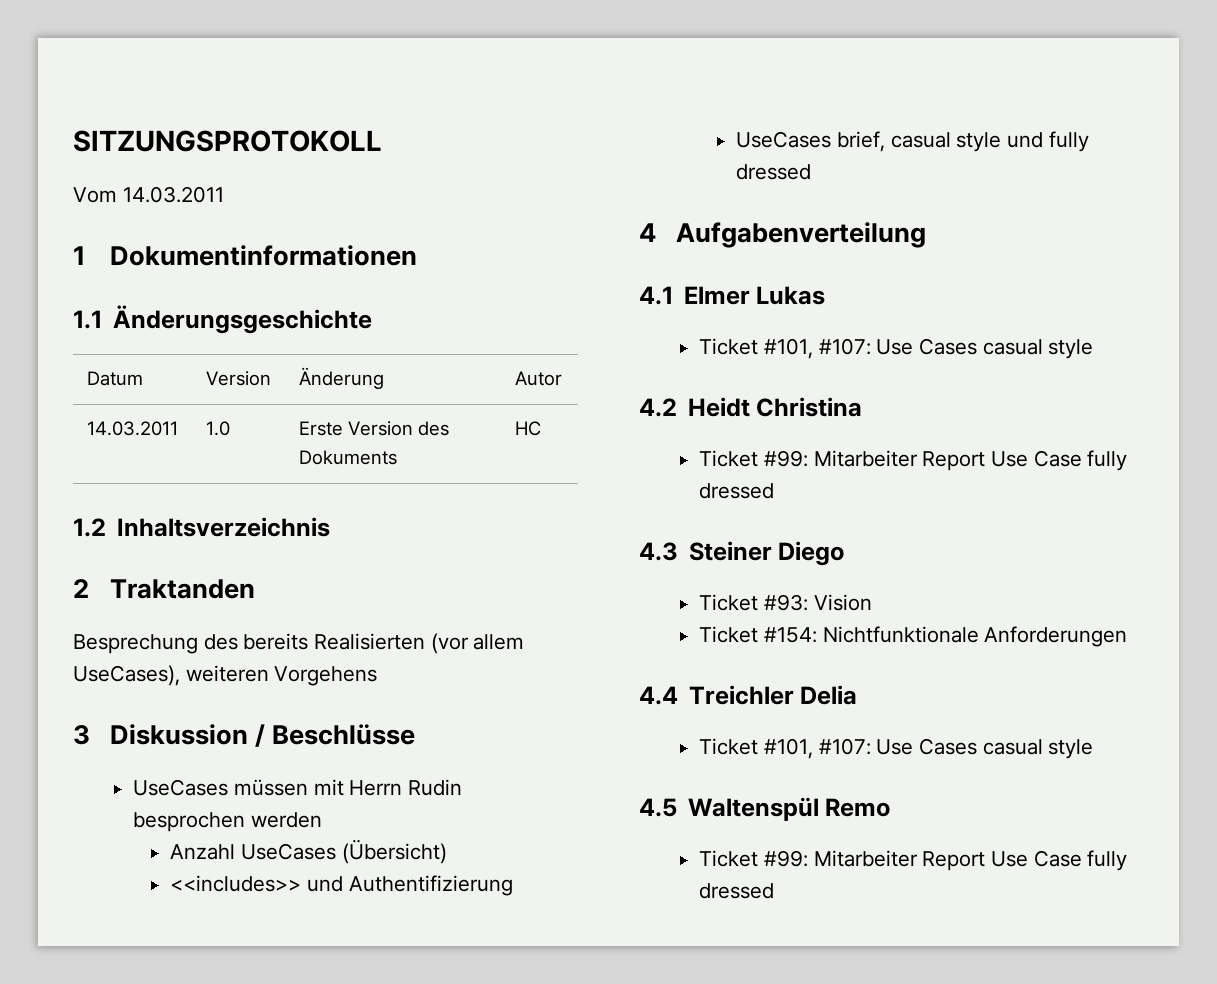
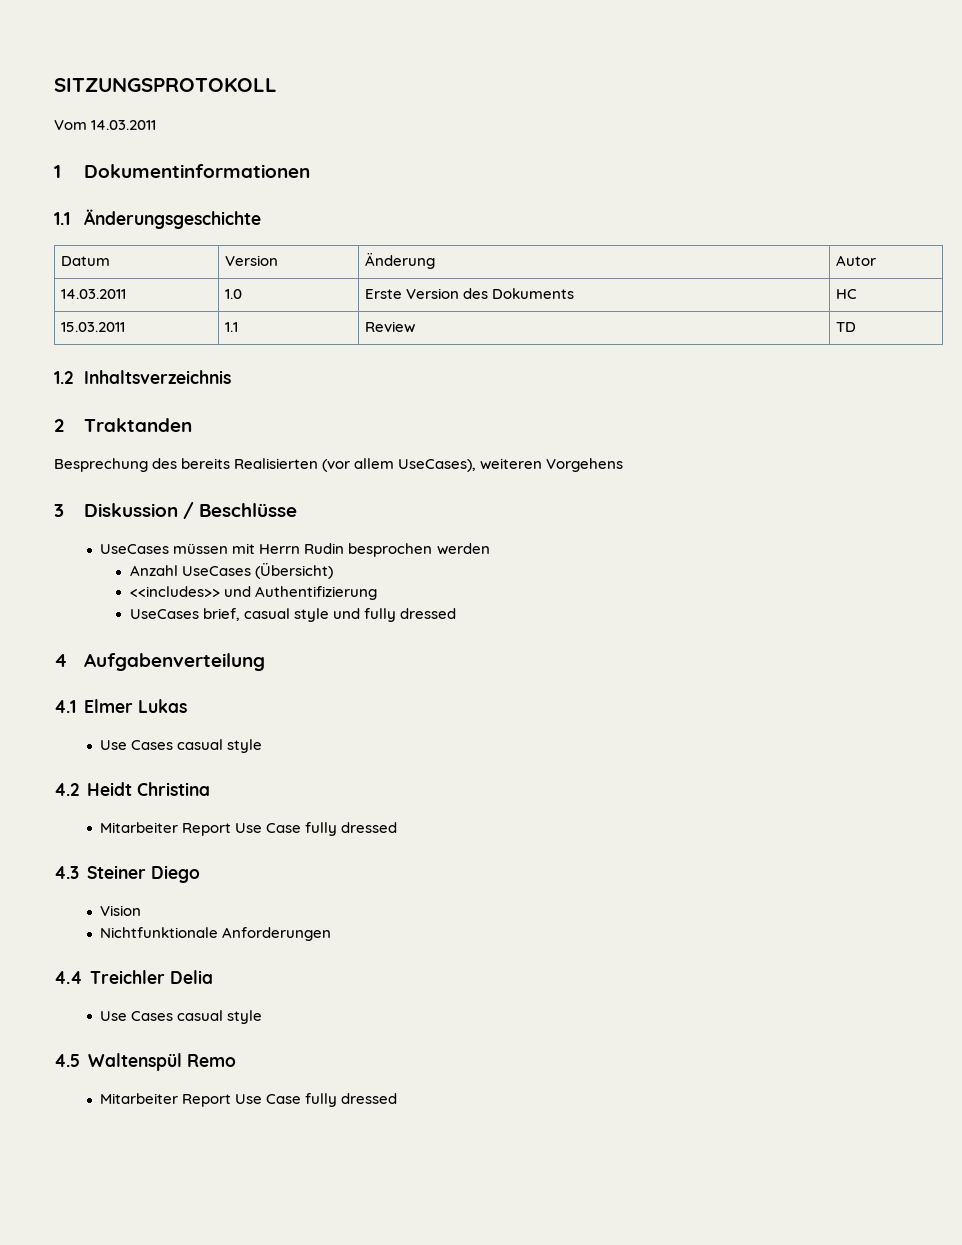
+ 15.03.2011 | 1.1 | Review | TD
  4.1 Elmer Lukas
- Ticket #101, #107: Use Cases casual style
+ Use Cases casual style
  4.2 Heidt Christina
- Ticket #99: Mitarbeiter Report Use Case fully dressed
+ Mitarbeiter Report Use Case fully dressed
- Ticket #93: Vision
+ Vision
- Ticket #154: Nichtfunktionale Anforderungen
+ Nichtfunktionale Anforderungen
  4.4 Treichler Delia
- Ticket #101, #107: Use Cases casual style
+ Use Cases casual style
  4.5 Waltenspül Remo
- Ticket #99: Mitarbeiter Report Use Case fully dressed
+ Mitarbeiter Report Use Case fully dressed

